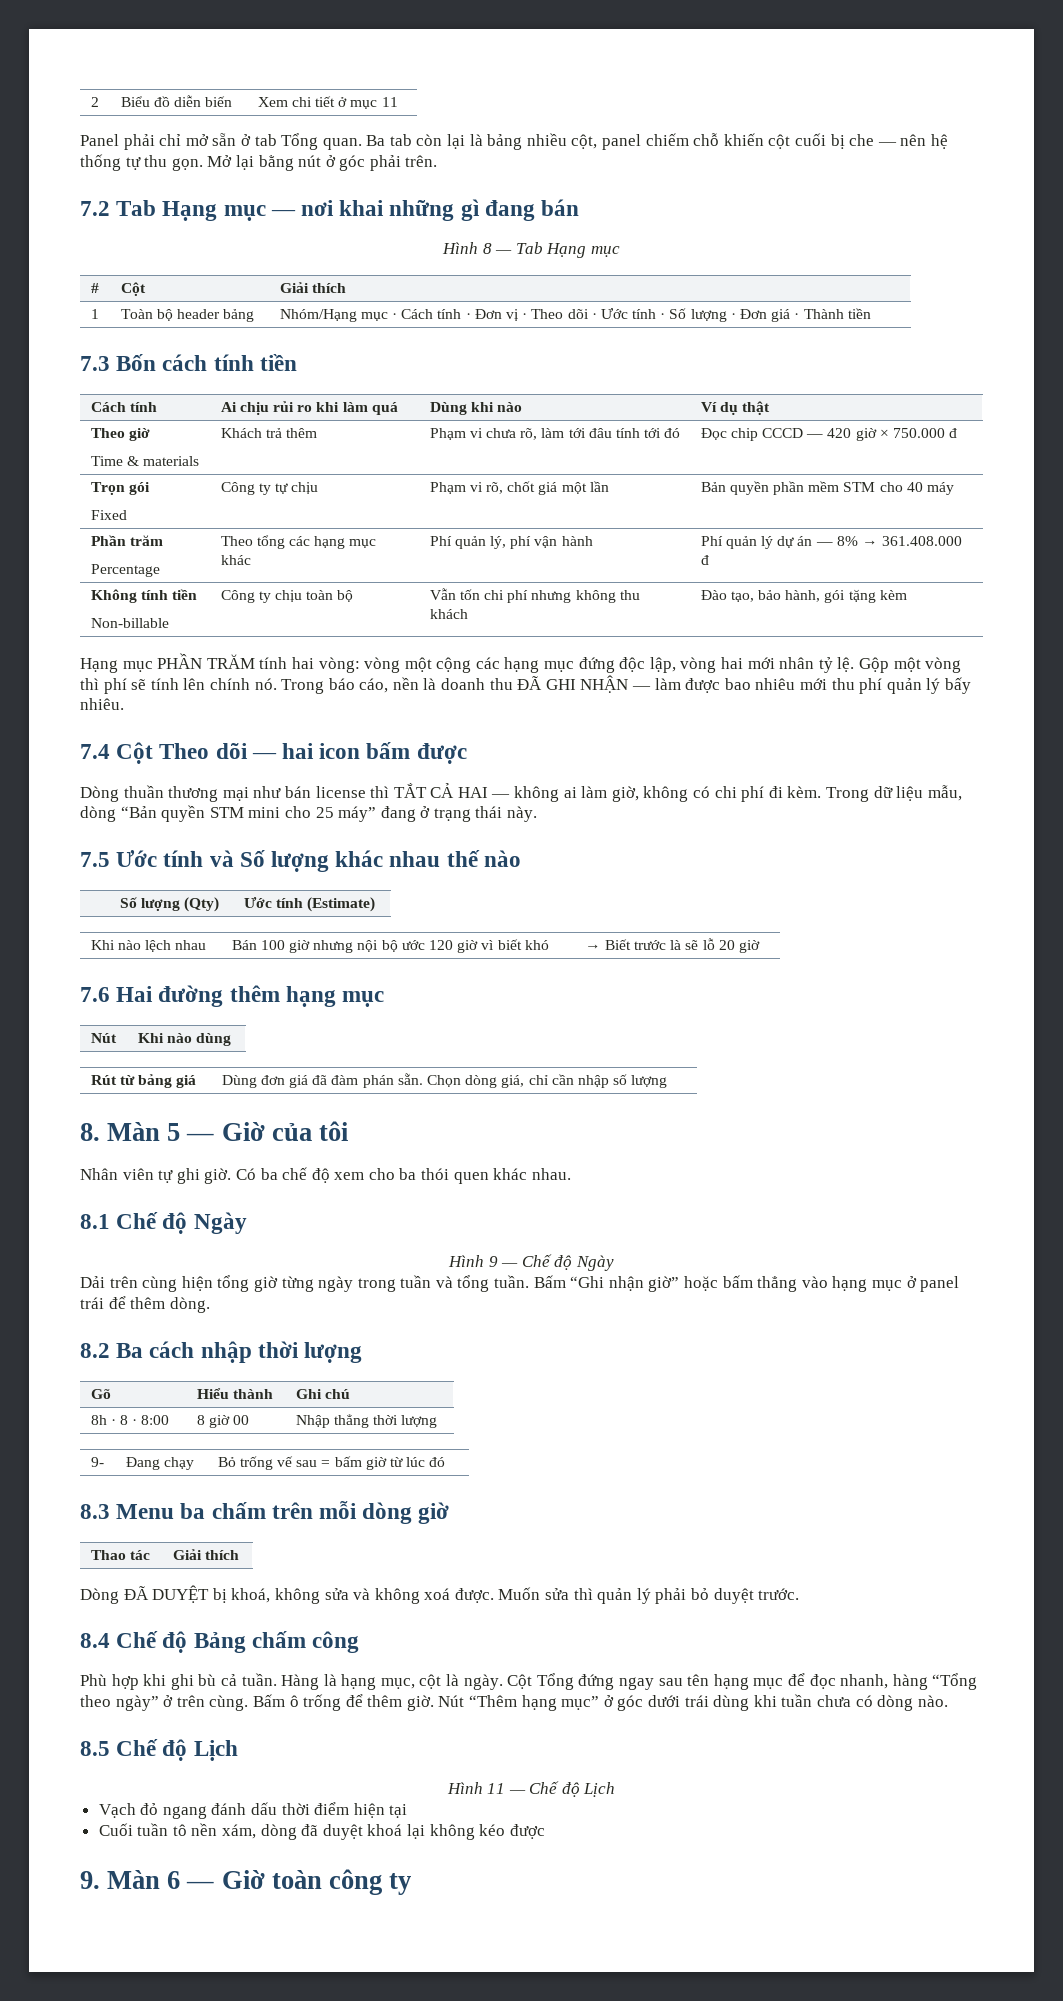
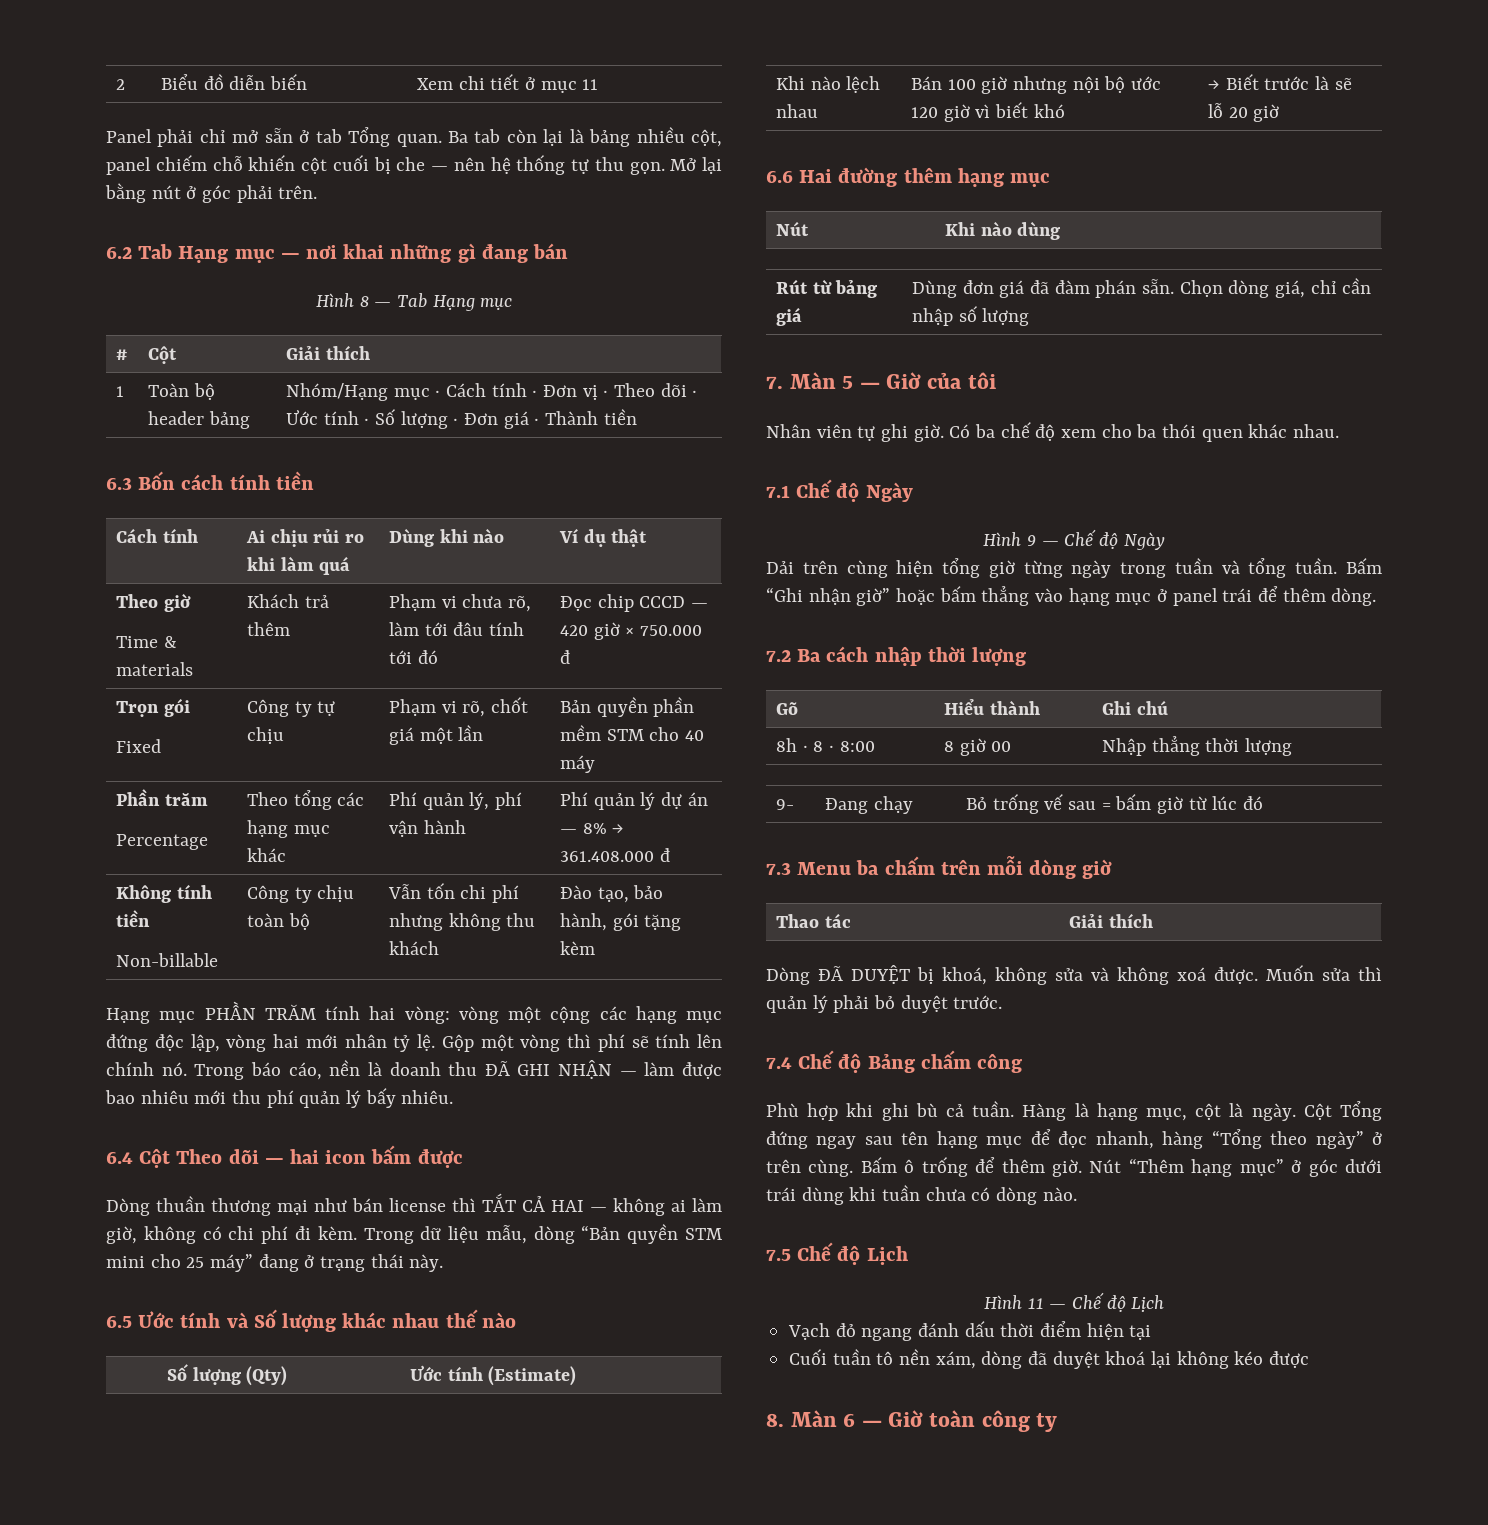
- 7.2 Tab Hạng mục — nơi khai những gì đang bán
+ 6.2 Tab Hạng mục — nơi khai những gì đang bán
- 7.3 Bốn cách tính tiền
+ 6.3 Bốn cách tính tiền
- 7.4 Cột Theo dõi — hai icon bấm được
+ 6.4 Cột Theo dõi — hai icon bấm được
- 7.5 Ước tính và Số lượng khác nhau thế nào
+ 6.5 Ước tính và Số lượng khác nhau thế nào
- 7.6 Hai đường thêm hạng mục
+ 6.6 Hai đường thêm hạng mục
- 8. Màn 5 — Giờ của tôi
+ 7. Màn 5 — Giờ của tôi
- 8.1 Chế độ Ngày
+ 7.1 Chế độ Ngày
- 8.2 Ba cách nhập thời lượng
+ 7.2 Ba cách nhập thời lượng
- 8.3 Menu ba chấm trên mỗi dòng giờ
+ 7.3 Menu ba chấm trên mỗi dòng giờ
- 8.4 Chế độ Bảng chấm công
+ 7.4 Chế độ Bảng chấm công
- 8.5 Chế độ Lịch
+ 7.5 Chế độ Lịch
- 9. Màn 6 — Giờ toàn công ty
+ 8. Màn 6 — Giờ toàn công ty

